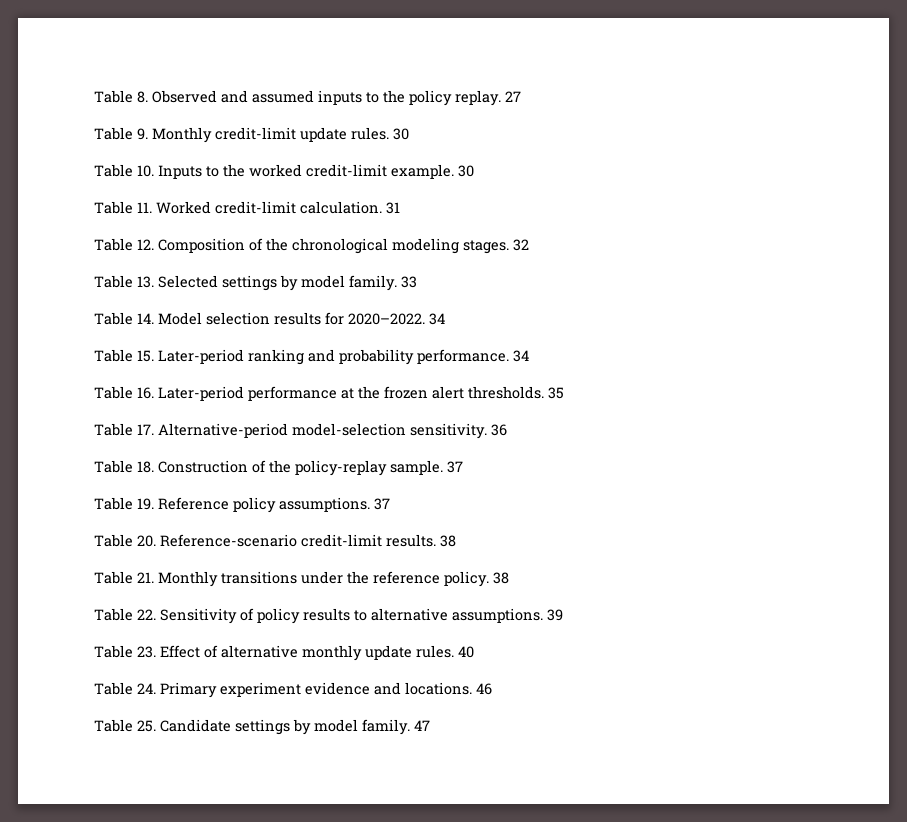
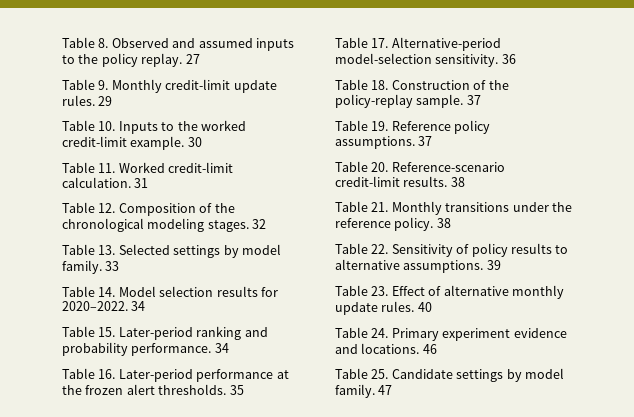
- Table 9. Monthly credit-limit update rules. 30
+ Table 9. Monthly credit-limit update rules. 29

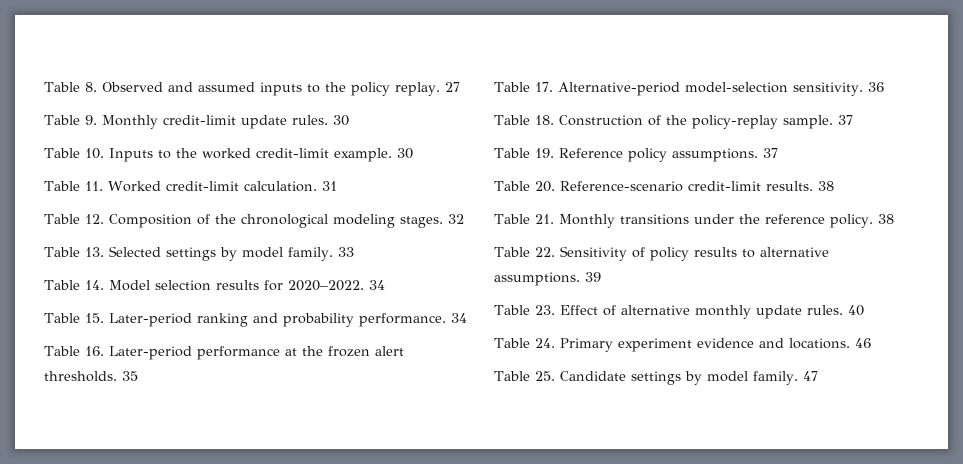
- Table 9. Monthly credit-limit update rules. 29
+ Table 9. Monthly credit-limit update rules. 30

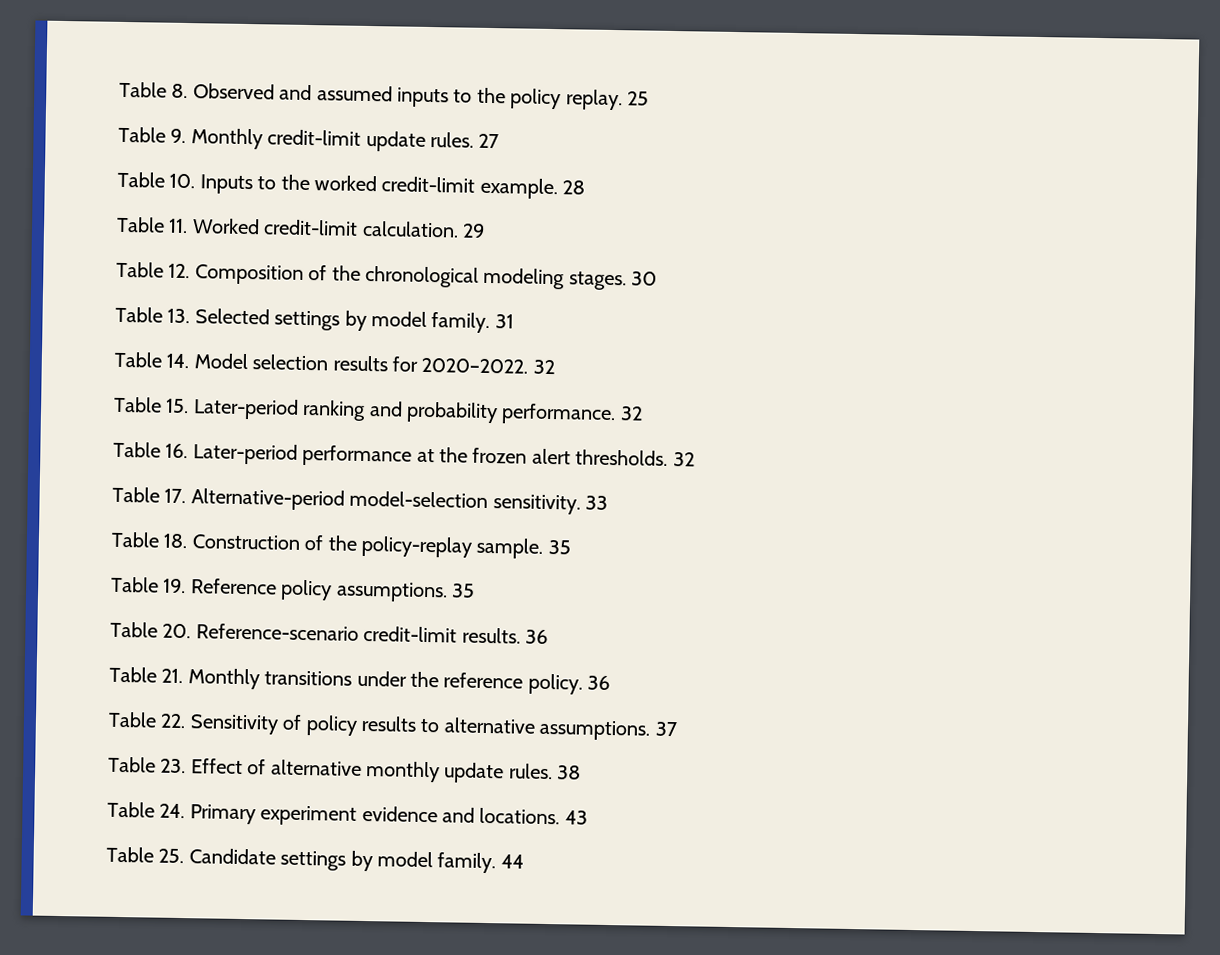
- 27
+ 25
- Table 9. Monthly credit-limit update rules. 30
+ Table 9. Monthly credit-limit update rules. 27
- Table 10. Inputs to the worked credit-limit example. 30
+ Table 10. Inputs to the worked credit-limit example. 28
- 31
+ 29
- 32
+ 30
- 33
+ 31
- Table 14. Model selection results for 2020–2022. 34
+ Table 14. Model selection results for 2020–2022. 32
- Table 15. Later-period ranking and probability performance. 34
+ Table 15. Later-period ranking and probability performance. 32
- Table 16. Later-period performance at the frozen alert thresholds. 35
+ Table 16. Later-period performance at the frozen alert thresholds. 32
- 36
+ 33
- Table 18. Construction of the policy-replay sample. 37
+ Table 18. Construction of the policy-replay sample. 35
- Table 19. Reference policy assumptions. 37
+ Table 19. Reference policy assumptions. 35
- Table 20. Reference-scenario credit-limit results. 38
+ Table 20. Reference-scenario credit-limit results. 36
- Table 21. Monthly transitions under the reference policy. 38
+ Table 21. Monthly transitions under the reference policy. 36
- 39
+ 37
- 40
+ 38
- 46
+ 43
- 47
+ 44

